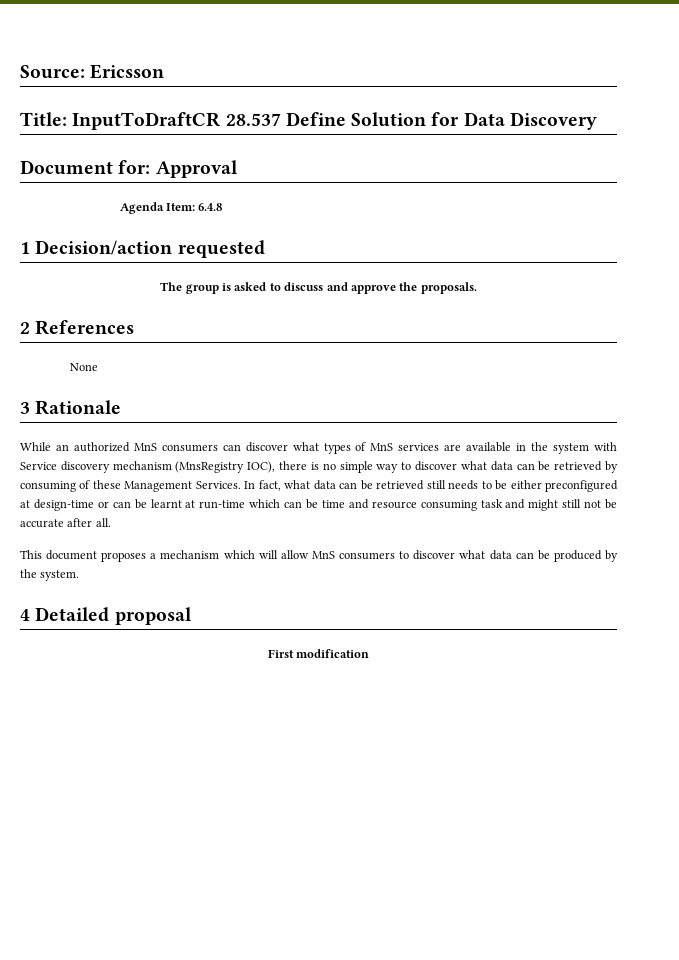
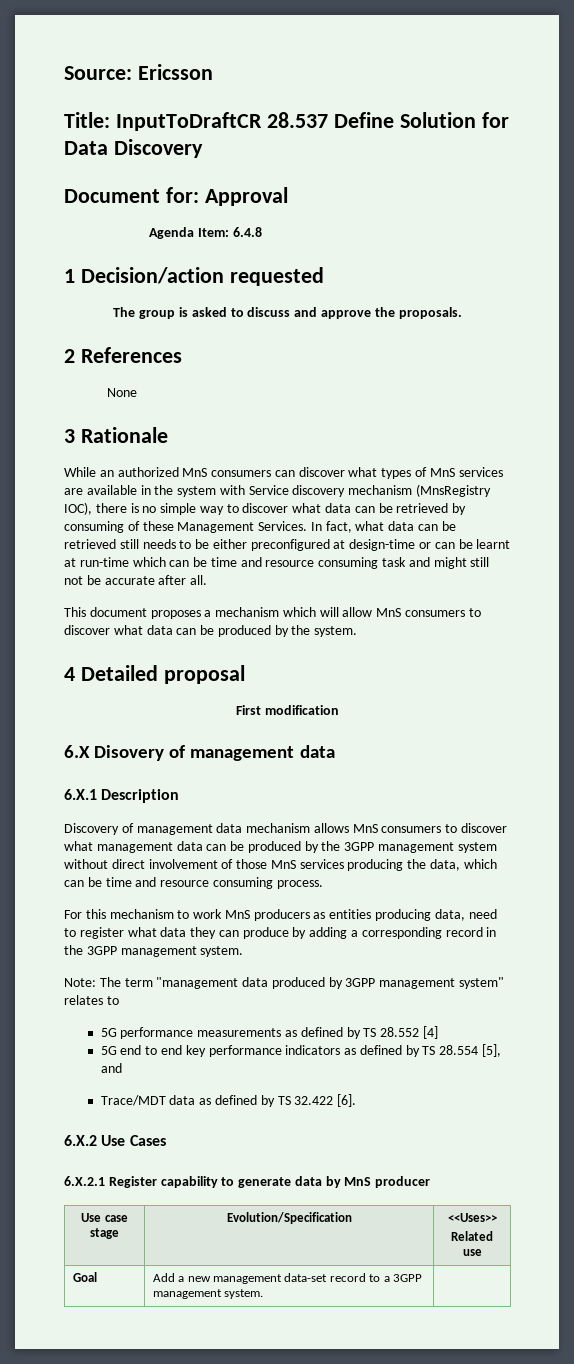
+ 6.X Disovery of management data
+ 6.X.1 Description
+ Discovery of management data mechanism allows MnS consumers to discover what management data can be produced by the 3GPP management system without direct involvement of those MnS services producing the data, which can be time and resource consuming process.
+ For this mechanism to work MnS producers as entities producing data, need to register what data they can produce by adding a corresponding record in the 3GPP management system.
+ Note: The term "management data produced by 3GPP management system" relates to
+ 5G performance measurements as defined by TS 28.552 [4]
+ 5G end to end key performance indicators as defined by TS 28.554 [5], and
+ Trace/MDT data as defined by TS 32.422 [6].
+ 6.X.2 Use Cases
+ 6.X.2.1 Register capability to generate data by MnS producer
+ Use case stage | Evolution/Specification | <<Uses>>
+ Related use
+ Goal | Add a new management data-set record to a 3GPP management system. |

